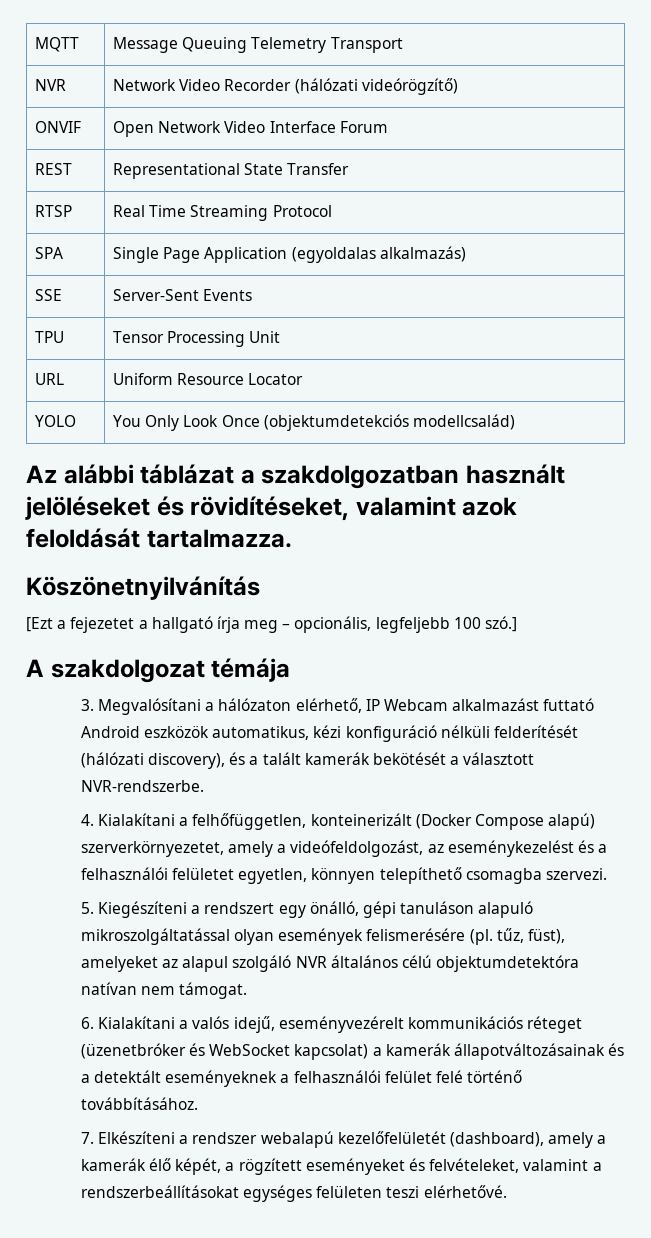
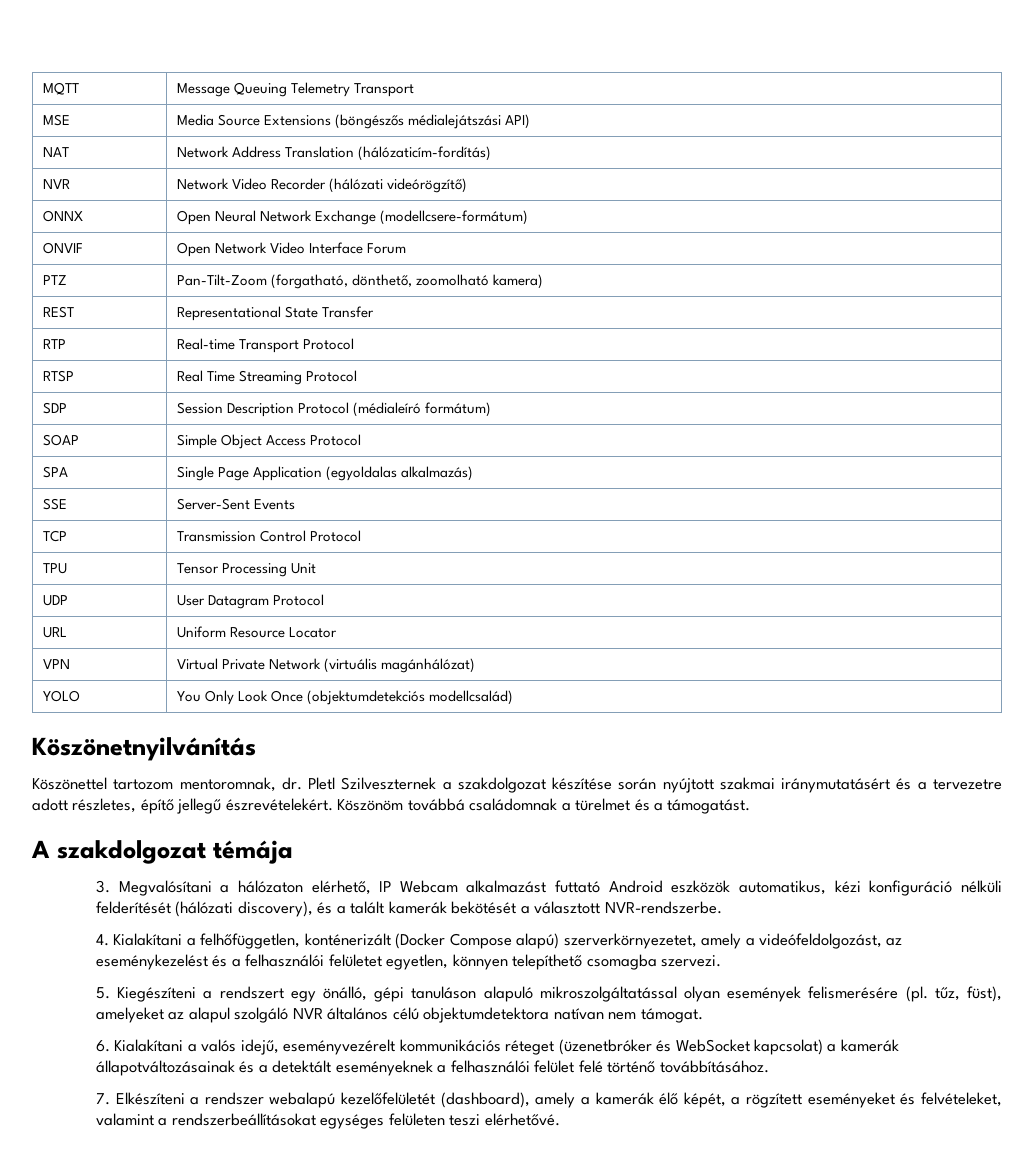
+ MSE | Media Source Extensions (böngészős médialejátszási API)
+ NAT | Network Address Translation (hálózaticím-fordítás)
+ ONNX | Open Neural Network Exchange (modellcsere-formátum)
+ PTZ | Pan-Tilt-Zoom (forgatható, dönthető, zoomolható kamera)
+ RTP | Real-time Transport Protocol
+ SDP | Session Description Protocol (médialeíró formátum)
+ SOAP | Simple Object Access Protocol
+ TCP | Transmission Control Protocol
+ UDP | User Datagram Protocol
+ VPN | Virtual Private Network (virtuális magánhálózat)
- Az alábbi táblázat a szakdolgozatban használt jelöléseket és rövidítéseket, valamint azok feloldását tartalmazza.
  Köszönetnyilvánítás
- [Ezt a fejezetet a hallgató írja meg – opcionális, legfeljebb 100 szó.]
+ Köszönettel tartozom mentoromnak, dr. Pletl Szilveszternek a szakdolgozat készítése során nyújtott szakmai iránymutatásért és a tervezetre adott részletes, építő jellegű észrevételekért. Köszönöm továbbá családomnak a türelmet és a támogatást.
- 4. Kialakítani a felhőfüggetlen, konteinerizált (Docker Compose alapú) szerverkörnyezetet, amely a videófeldolgozást, az eseménykezelést és a felhasználói felületet egyetlen, könnyen telepíthető csomagba szervezi.
+ 4. Kialakítani a felhőfüggetlen, konténerizált (Docker Compose alapú) szerverkörnyezetet, amely a videófeldolgozást, az eseménykezelést és a felhasználói felületet egyetlen, könnyen telepíthető csomagba szervezi.
- 5. Kiegészíteni a rendszert egy önálló, gépi tanuláson alapuló mikroszolgáltatással olyan események felismerésére (pl. tűz, füst), amelyeket az alapul szolgáló NVR általános célú objektumdetektóra natívan nem támogat.
+ 5. Kiegészíteni a rendszert egy önálló, gépi tanuláson alapuló mikroszolgáltatással olyan események felismerésére (pl. tűz, füst), amelyeket az alapul szolgáló NVR általános célú objektumdetektora natívan nem támogat.

